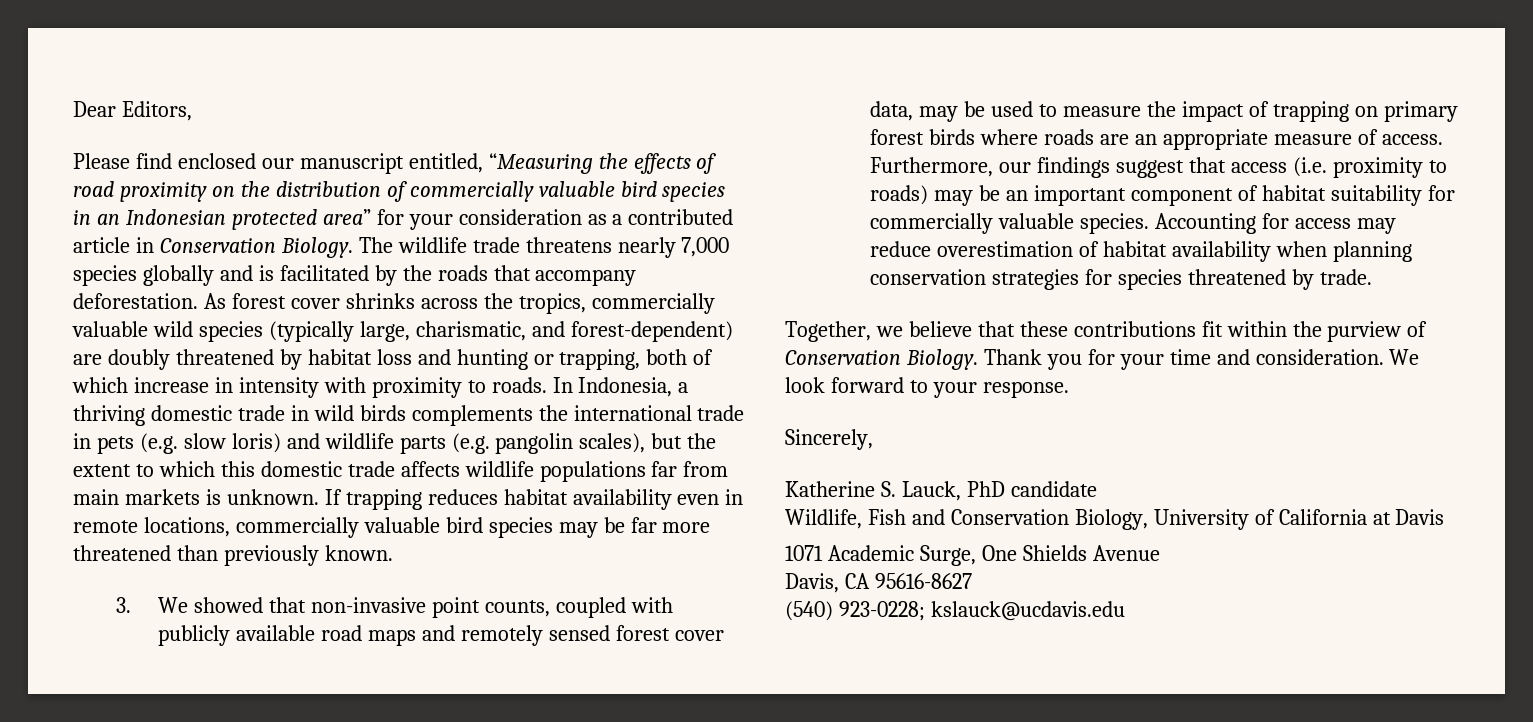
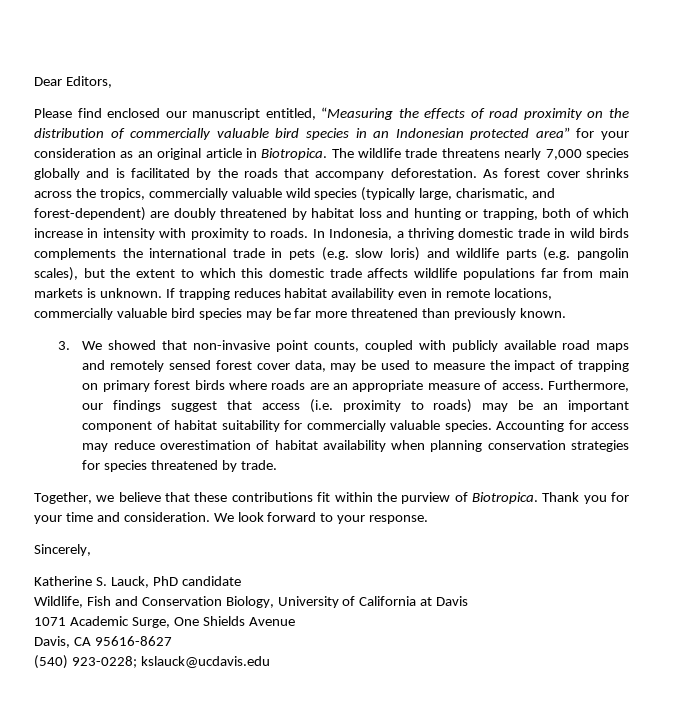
- Please find enclosed our manuscript entitled, “Measuring the effects of road proximity on the distribution of commercially valuable bird species in an Indonesian protected area” for your consideration as a contributed article in Conservation Biology.
+ Please find enclosed our manuscript entitled, “Measuring the effects of road proximity on the distribution of commercially valuable bird species in an Indonesian protected area” for your consideration as an original article in Biotropica.
- Together, we believe that these contributions fit within the purview of Conservation Biology.
+ Together, we believe that these contributions fit within the purview of Biotropica.

